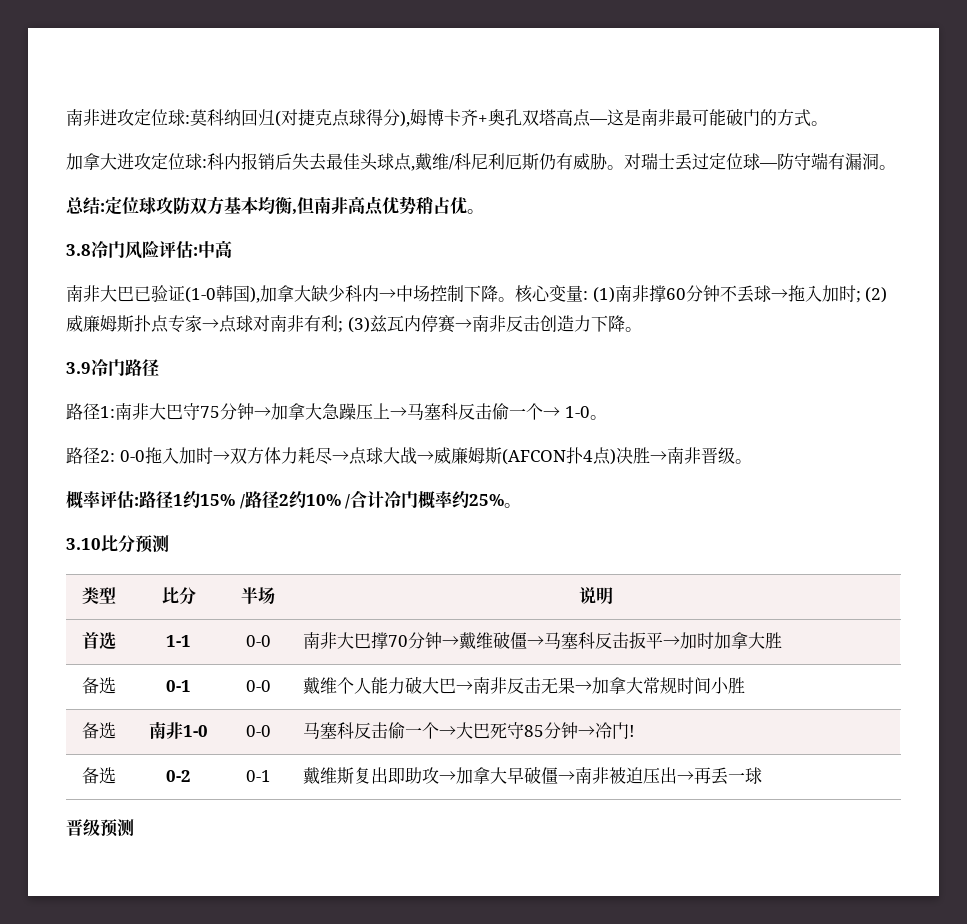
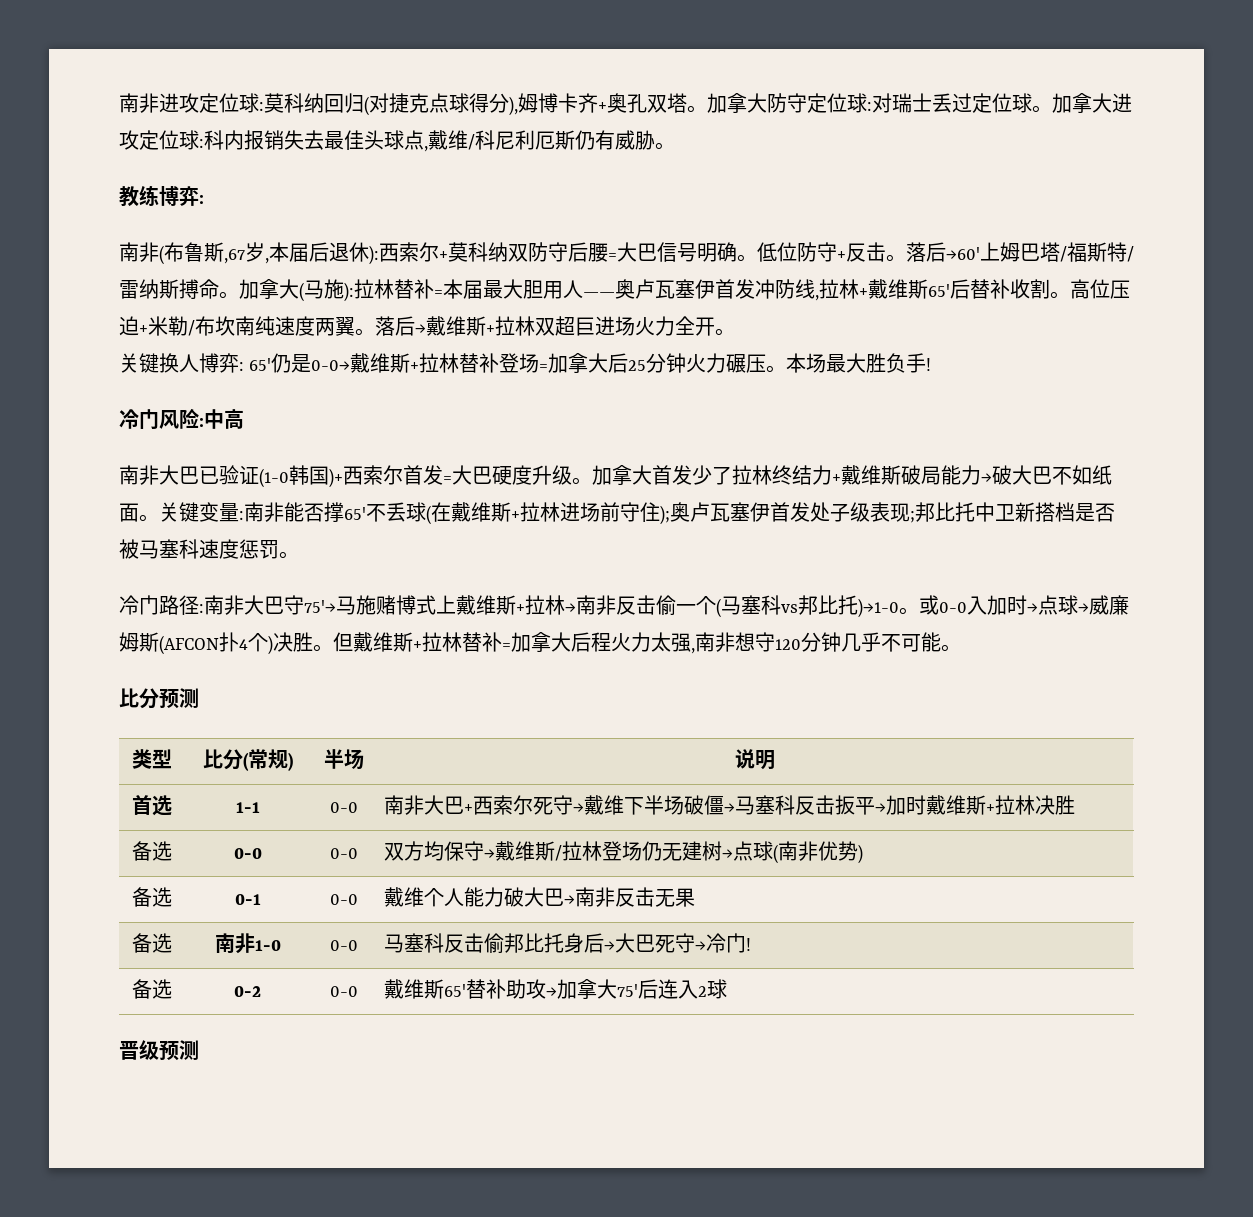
- 南非进攻定位球:莫科纳回归(对捷克点球得分),姆博卡齐+奥孔双塔高点—这是南非最可能破门的方式。
- 加拿大进攻定位球:科内报销后失去最佳头球点,戴维/科尼利厄斯仍有威胁。对瑞士丢过定位球—防守端有漏洞。
- 总结:定位球攻防双方基本均衡,但南非高点优势稍占优。
- 3.8冷门风险评估:中高
+ 南非进攻定位球:莫科纳回归(对捷克点球得分),姆博卡齐+奥孔双塔。加拿大防守定位球:对瑞士丢过定位球。加拿大进攻定位球:科内报销失去最佳头球点,戴维/科尼利厄斯仍有威胁。
+ 教练博弈:
+ 南非(布鲁斯,67岁,本届后退休):西索尔+莫科纳双防守后腰=大巴信号明确。低位防守+反击。落后→60'上姆巴塔/福斯特/雷纳斯搏命。加拿大(马施):拉林替补=本届最大胆用人——奥卢瓦塞伊首发冲防线,拉林+戴维斯65'后替补收割。高位压迫+米勒/布坎南纯速度两翼。落后→戴维斯+拉林双超巨进场火力全开。
+ 关键换人博弈: 65'仍是0-0→戴维斯+拉林替补登场=加拿大后25分钟火力碾压。本场最大胜负手!
+ 冷门风险:中高
- 南非大巴已验证(1-0韩国),加拿大缺少科内→中场控制下降。核心变量: (1)南非撑60分钟不丢球→拖入加时; (2)威廉姆斯扑点专家→点球对南非有利; (3)兹瓦内停赛→南非反击创造力下降。
- 3.9冷门路径
- 路径1:南非大巴守75分钟→加拿大急躁压上→马塞科反击偷一个→ 1-0。
- 路径2: 0-0拖入加时→双方体力耗尽→点球大战→威廉姆斯(AFCON扑4点)决胜→南非晋级。
- 概率评估:路径1约15% /路径2约10% /合计冷门概率约25%。
- 3.10比分预测
+ 南非大巴已验证(1-0韩国)+西索尔首发=大巴硬度升级。加拿大首发少了拉林终结力+戴维斯破局能力→破大巴不如纸面。关键变量:南非能否撑65'不丢球(在戴维斯+拉林进场前守住);奥卢瓦塞伊首发处子级表现;邦比托中卫新搭档是否被马塞科速度惩罚。
+ 冷门路径:南非大巴守75'→马施赌博式上戴维斯+拉林→南非反击偷一个(马塞科vs邦比托)→1-0。或0-0入加时→点球→威廉姆斯(AFCON扑4个)决胜。但戴维斯+拉林替补=加拿大后程火力太强,南非想守120分钟几乎不可能。
+ 比分预测
- 类型 | 比分 | 半场 | 说明
+ 类型 | 比分(常规) | 半场 | 说明
- 首选 | 1-1 | 0-0 | 南非大巴撑70分钟→戴维破僵→马塞科反击扳平→加时加拿大胜
+ 首选 | 1-1 | 0-0 | 南非大巴+西索尔死守→戴维下半场破僵→马塞科反击扳平→加时戴维斯+拉林决胜
+ 备选 | 0-0 | 0-0 | 双方均保守→戴维斯/拉林登场仍无建树→点球(南非优势)
- 备选 | 0-1 | 0-0 | 戴维个人能力破大巴→南非反击无果→加拿大常规时间小胜
+ 备选 | 0-1 | 0-0 | 戴维个人能力破大巴→南非反击无果
- 备选 | 南非1-0 | 0-0 | 马塞科反击偷一个→大巴死守85分钟→冷门!
+ 备选 | 南非1-0 | 0-0 | 马塞科反击偷邦比托身后→大巴死守→冷门!
- 备选 | 0-2 | 0-1 | 戴维斯复出即助攻→加拿大早破僵→南非被迫压出→再丢一球
+ 备选 | 0-2 | 0-0 | 戴维斯65'替补助攻→加拿大75'后连入2球

